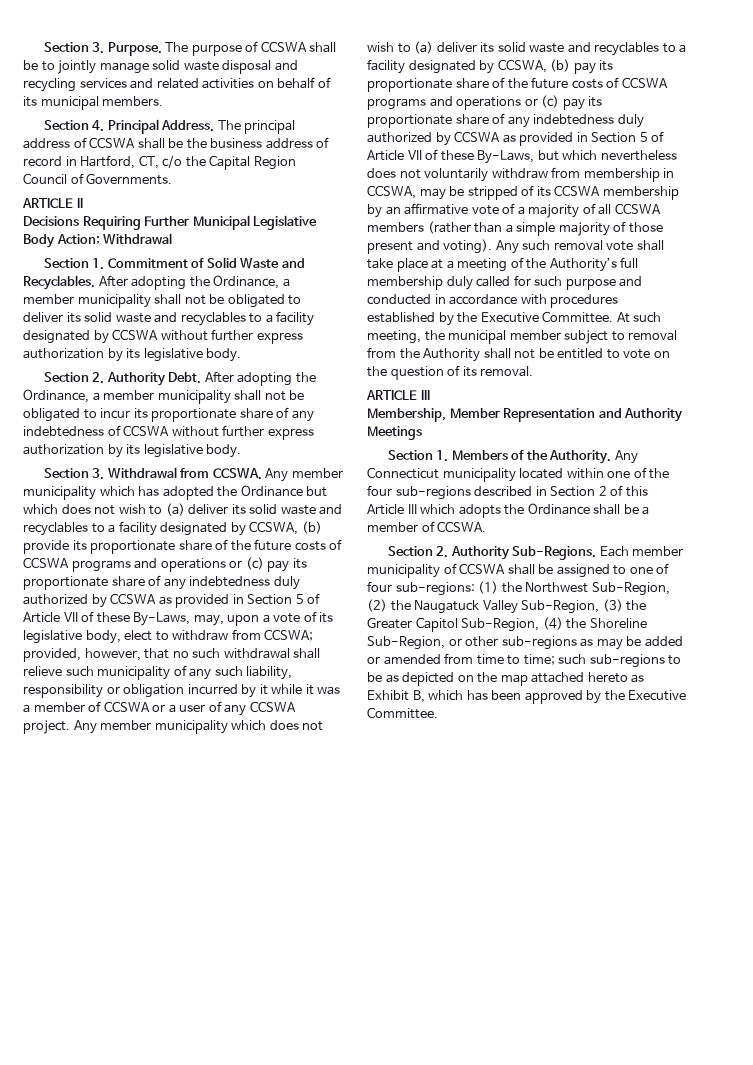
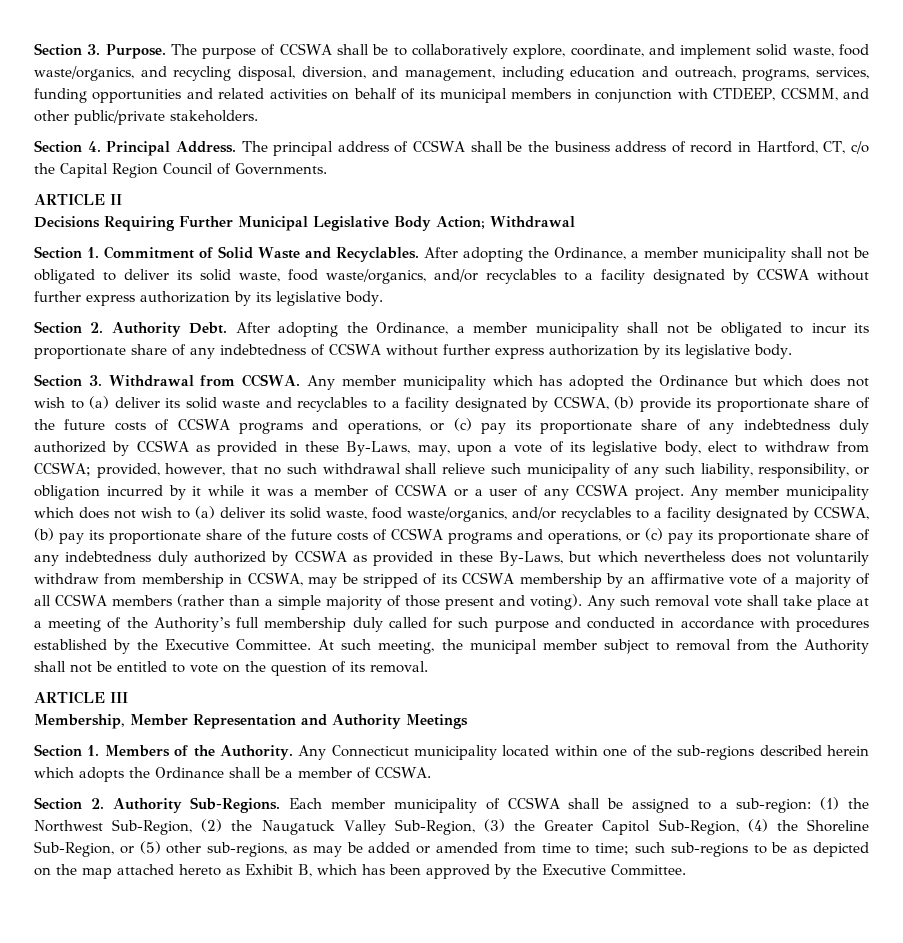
- The purpose of CCSWA shall be to jointly manage solid waste disposal and recycling services and related activities on behalf of its municipal members.
+ The purpose of CCSWA shall be to collaboratively explore, coordinate, and implement solid waste, food waste/organics, and recycling disposal, diversion, and management, including education and outreach, programs, services, funding opportunities and related activities on behalf of its municipal members in conjunction with CTDEEP, CCSMM, and other public/private stakeholders.
- After adopting the Ordinance, a member municipality shall not be obligated to deliver its solid waste and recyclables to a facility designated by CCSWA without further express authorization by its legislative body.
+ After adopting the Ordinance, a member municipality shall not be obligated to deliver its solid waste, food waste/organics, and/or recyclables to a facility designated by CCSWA without further express authorization by its legislative body.
- Any member municipality which has adopted the Ordinance but which does not wish to (a) deliver its solid waste and recyclables to a facility designated by CCSWA, (b) provide its proportionate share of the future costs of CCSWA programs and operations or (c) pay its proportionate share of any indebtedness duly authorized by CCSWA as provided in Section 5 of Article VII of these By-Laws, may, upon a vote of its legislative body, elect to withdraw from CCSWA;
+ Any member municipality which has adopted the Ordinance but which does not wish to (a) deliver its solid waste and recyclables to a facility designated by CCSWA, (b) provide its proportionate share of the future costs of CCSWA programs and operations, or (c) pay its proportionate share of any indebtedness duly authorized by CCSWA as provided in these By-Laws, may, upon a vote of its legislative body, elect to withdraw from CCSWA;
- provided, however, that no such withdrawal shall relieve such municipality of any such liability, responsibility or obligation incurred by it while it was a member of CCSWA or a user of any CCSWA project.
+ provided, however, that no such withdrawal shall relieve such municipality of any such liability, responsibility, or obligation incurred by it while it was a member of CCSWA or a user of any CCSWA project.
- Any member municipality which does not wish to (a) deliver its solid waste and recyclables to a facility designated by CCSWA, (b) pay its proportionate share of the future costs of CCSWA programs and operations or (c) pay its proportionate share of any indebtedness duly authorized by CCSWA as provided in Section 5 of Article VII of these By-Laws, but which nevertheless does not voluntarily withdraw from membership in CCSWA, may be stripped of its CCSWA membership by an affirmative vote of a majority of all CCSWA members (rather than a simple majority of those present and voting).
+ Any member municipality which does not wish to (a) deliver its solid waste, food waste/organics, and/or recyclables to a facility designated by CCSWA, (b) pay its proportionate share of the future costs of CCSWA programs and operations, or (c) pay its proportionate share of any indebtedness duly authorized by CCSWA as provided in these By-Laws, but which nevertheless does not voluntarily withdraw from membership in CCSWA, may be stripped of its CCSWA membership by an affirmative vote of a majority of all CCSWA members (rather than a simple majority of those present and voting).
- Any Connecticut municipality located within one of the four sub-regions described in Section 2 of this Article III which adopts the Ordinance shall be a member of CCSWA.
+ Any Connecticut municipality located within one of the sub-regions described herein which adopts the Ordinance shall be a member of CCSWA.
- Each member municipality of CCSWA shall be assigned to one of four sub-regions: (1) the Northwest Sub-Region, (2) the Naugatuck Valley Sub-Region, (3) the Greater Capitol Sub-Region, (4) the Shoreline Sub-Region, or other sub-regions as may be added or amended from time to time; such sub-regions to be as depicted on the map attached hereto as Exhibit B, which has been approved by the Executive Committee.
+ Each member municipality of CCSWA shall be assigned to a sub-region: (1) the Northwest Sub-Region, (2) the Naugatuck Valley Sub-Region, (3) the Greater Capitol Sub-Region, (4) the Shoreline Sub-Region, or (5) other sub-regions, as may be added or amended from time to time; such sub-regions to be as depicted on the map attached hereto as Exhibit B, which has been approved by the Executive Committee.

